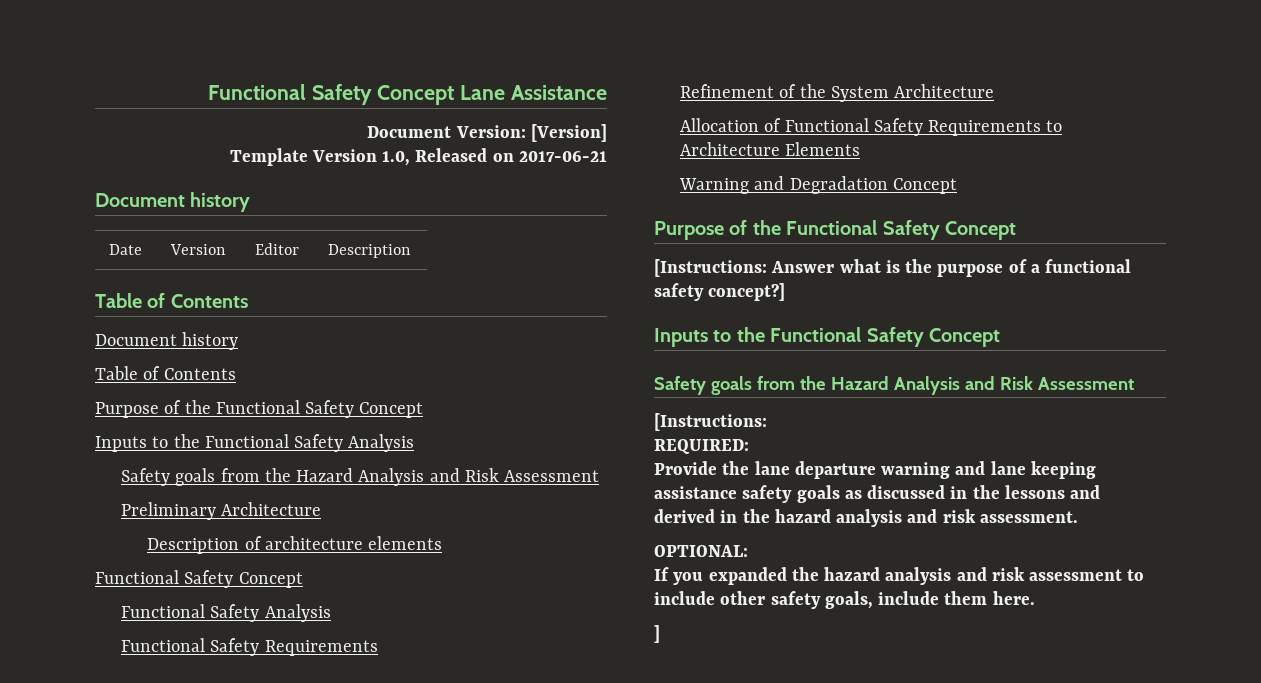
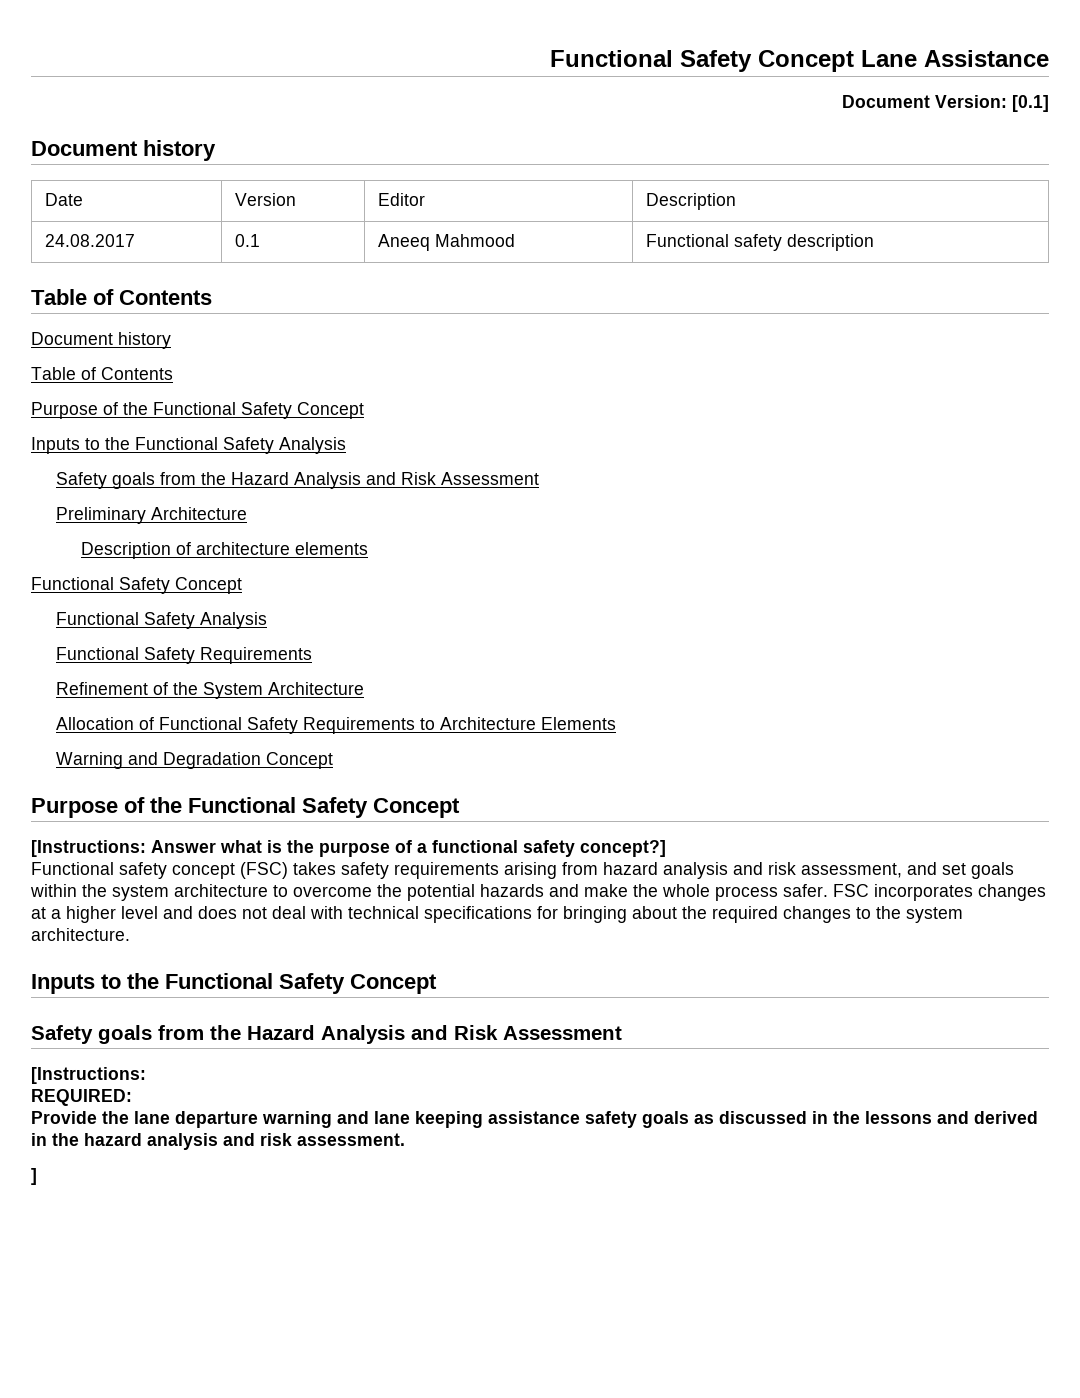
- Document Version: [Version]
- Template Version 1.0, Released on 2017-06-21
+ Document Version: [0.1]
+ 24.08.2017 | 0.1 | Aneeq Mahmood | Functional safety description
+ Functional safety concept (FSC) takes safety requirements arising from hazard analysis and risk assessment, and set goals within the system architecture to overcome the potential hazards and make the whole process safer. FSC incorporates changes at a higher level and does not deal with technical specifications for bringing about the required changes to the system architecture.
- OPTIONAL:
- If you expanded the hazard analysis and risk assessment to include other safety goals, include them here.

